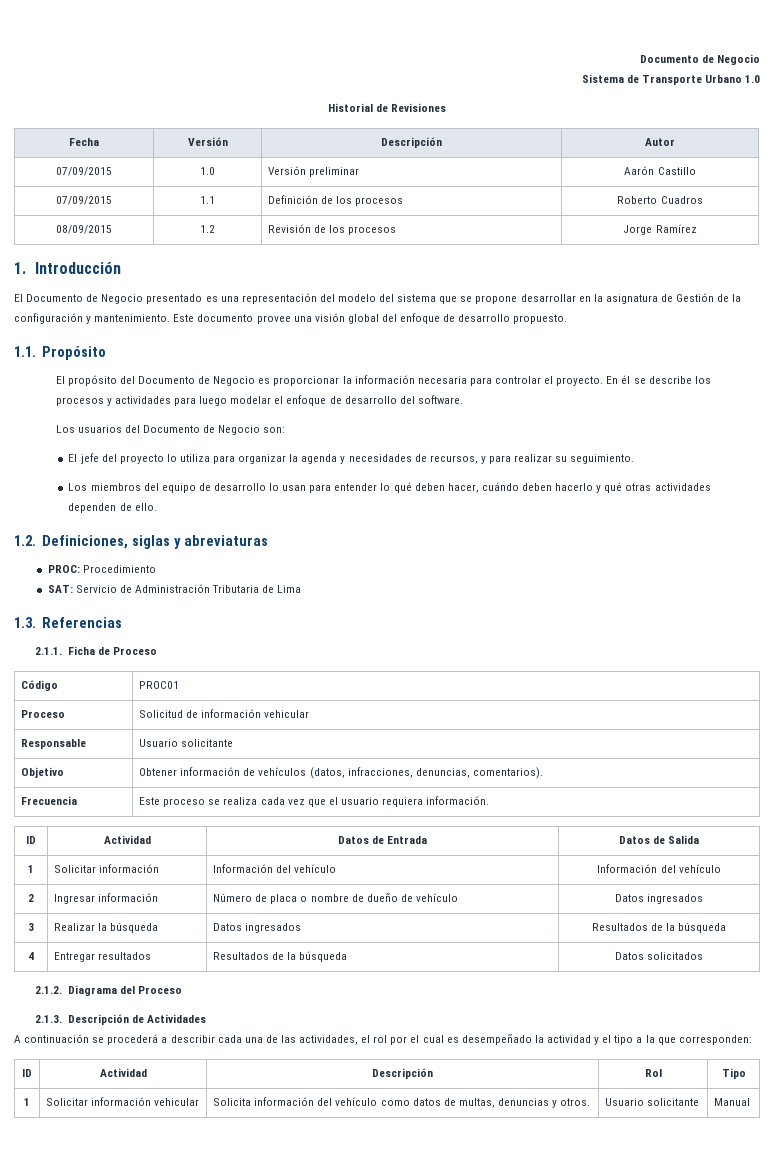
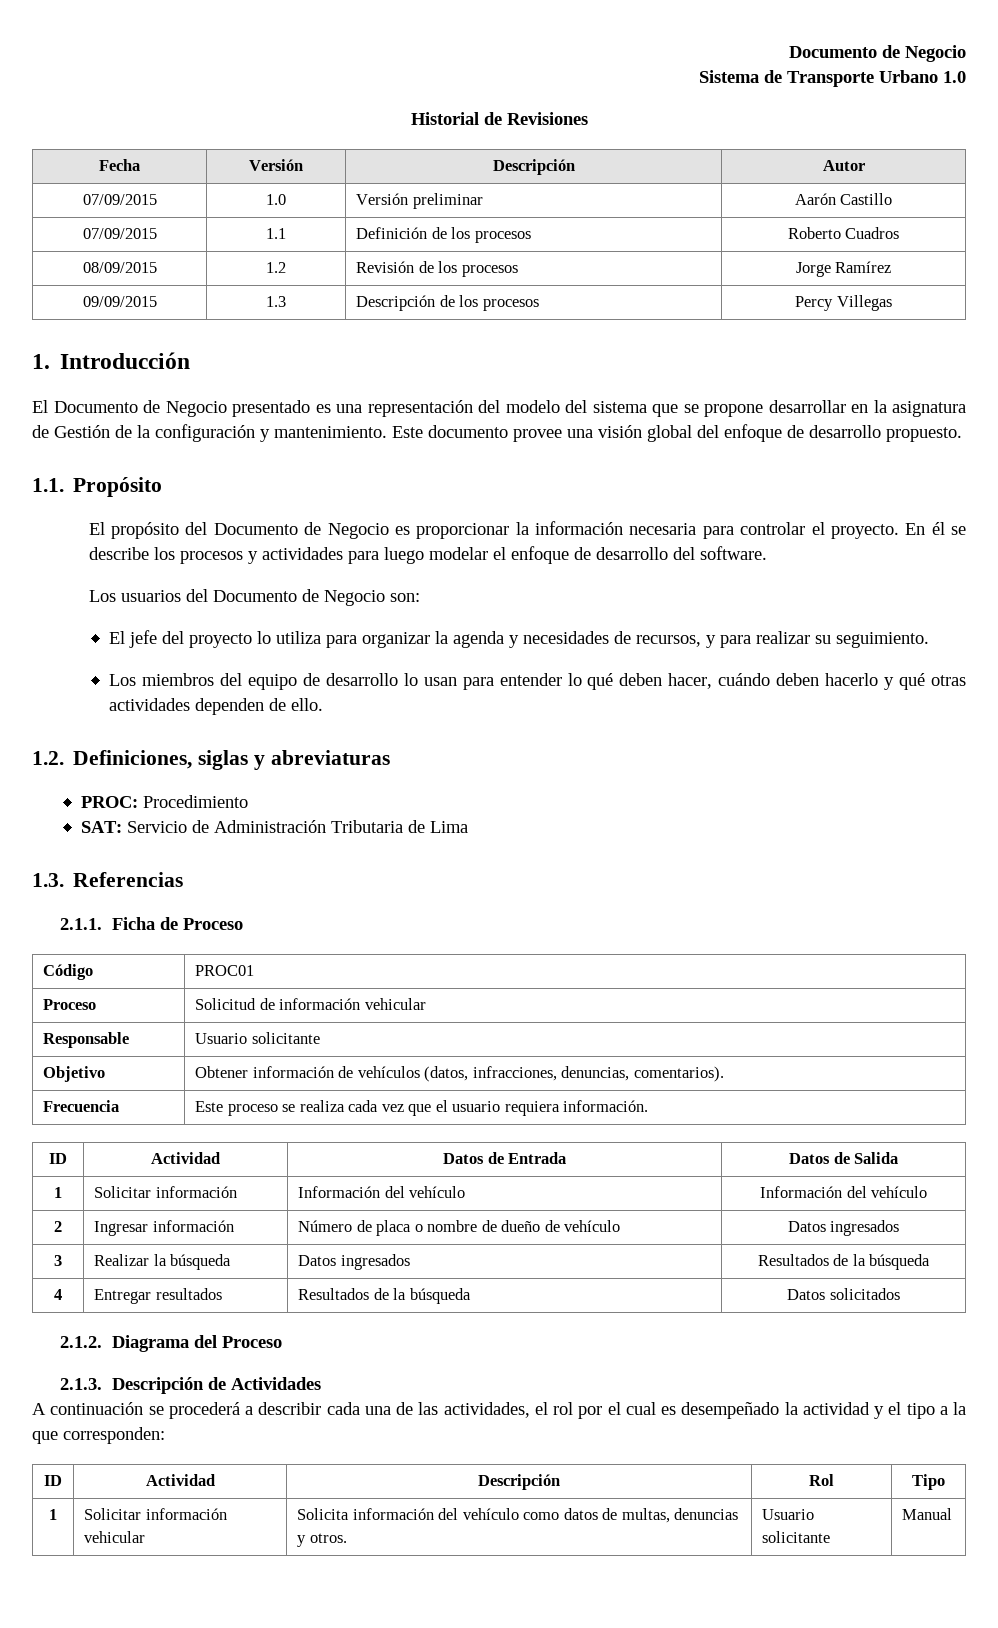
+ 09/09/2015 | 1.3 | Descripción de los procesos | Percy Villegas

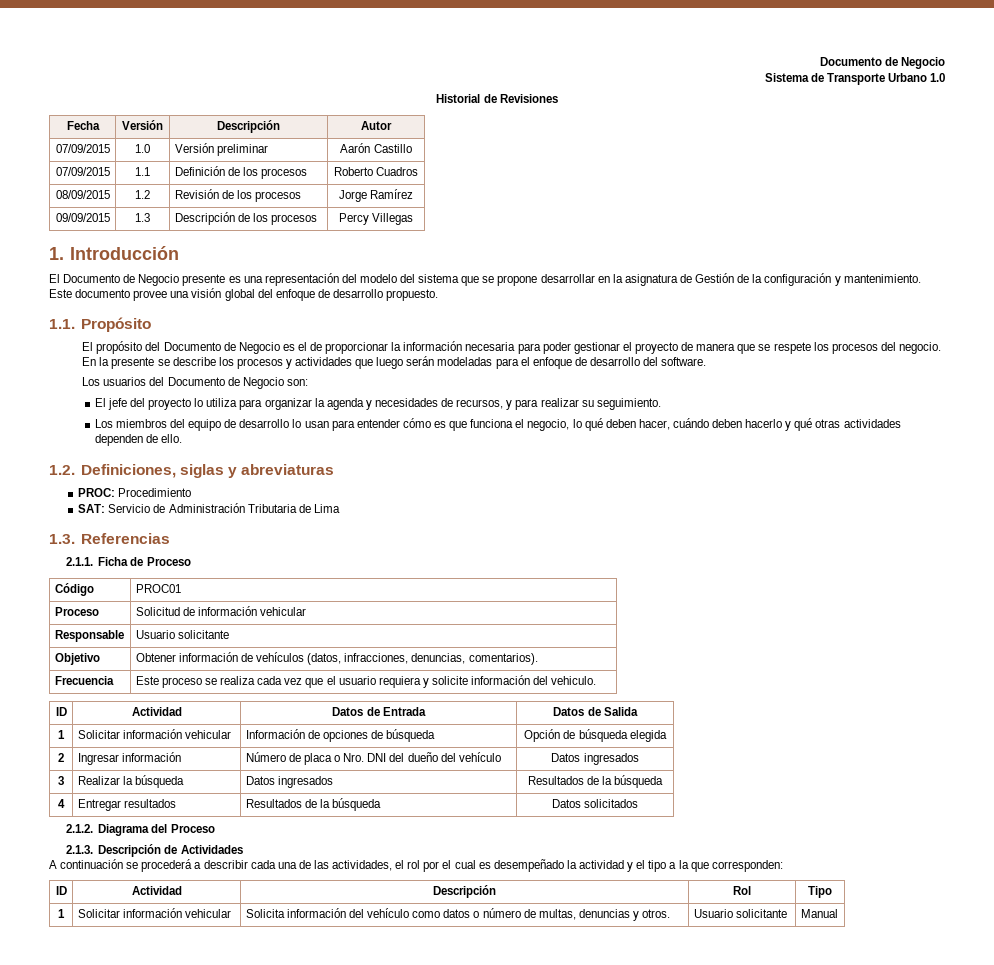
- El Documento de Negocio presentado es una representación del modelo del sistema que se propone desarrollar en la asignatura de Gestión de la configuración y mantenimiento.
+ El Documento de Negocio presente es una representación del modelo del sistema que se propone desarrollar en la asignatura de Gestión de la configuración y mantenimiento.
- El propósito del Documento de Negocio es proporcionar la información necesaria para controlar el proyecto. En él se describe los procesos y actividades para luego modelar el enfoque de desarrollo del software.
+ El propósito del Documento de Negocio es el de proporcionar la información necesaria para poder gestionar el proyecto de manera que se respete los procesos del negocio. En la presente se describe los procesos y actividades que luego serán modeladas para el enfoque de desarrollo del software.
- Los miembros del equipo de desarrollo lo usan para entender lo qué deben hacer, cuándo deben hacerlo y qué otras actividades dependen de ello.
+ Los miembros del equipo de desarrollo lo usan para entender cómo es que funciona el negocio, lo qué deben hacer, cuándo deben hacerlo y qué otras actividades dependen de ello.
- Frecuencia | Este proceso se realiza cada vez que el usuario requiera información.
+ Frecuencia | Este proceso se realiza cada vez que el usuario requiera y solicite información del vehiculo.
- 1 | Solicitar información | Información del vehículo | Información del vehículo
+ 1 | Solicitar información vehicular | Información de opciones de búsqueda | Opción de búsqueda elegida
- 2 | Ingresar información | Número de placa o nombre de dueño de vehículo | Datos ingresados
+ 2 | Ingresar información | Número de placa o Nro. DNI del dueño del vehículo | Datos ingresados
- 1 | Solicitar información vehicular | Solicita información del vehículo como datos de multas, denuncias y otros. | Usuario solicitante | Manual
+ 1 | Solicitar información vehicular | Solicita información del vehículo como datos o número de multas, denuncias y otros. | Usuario solicitante | Manual

